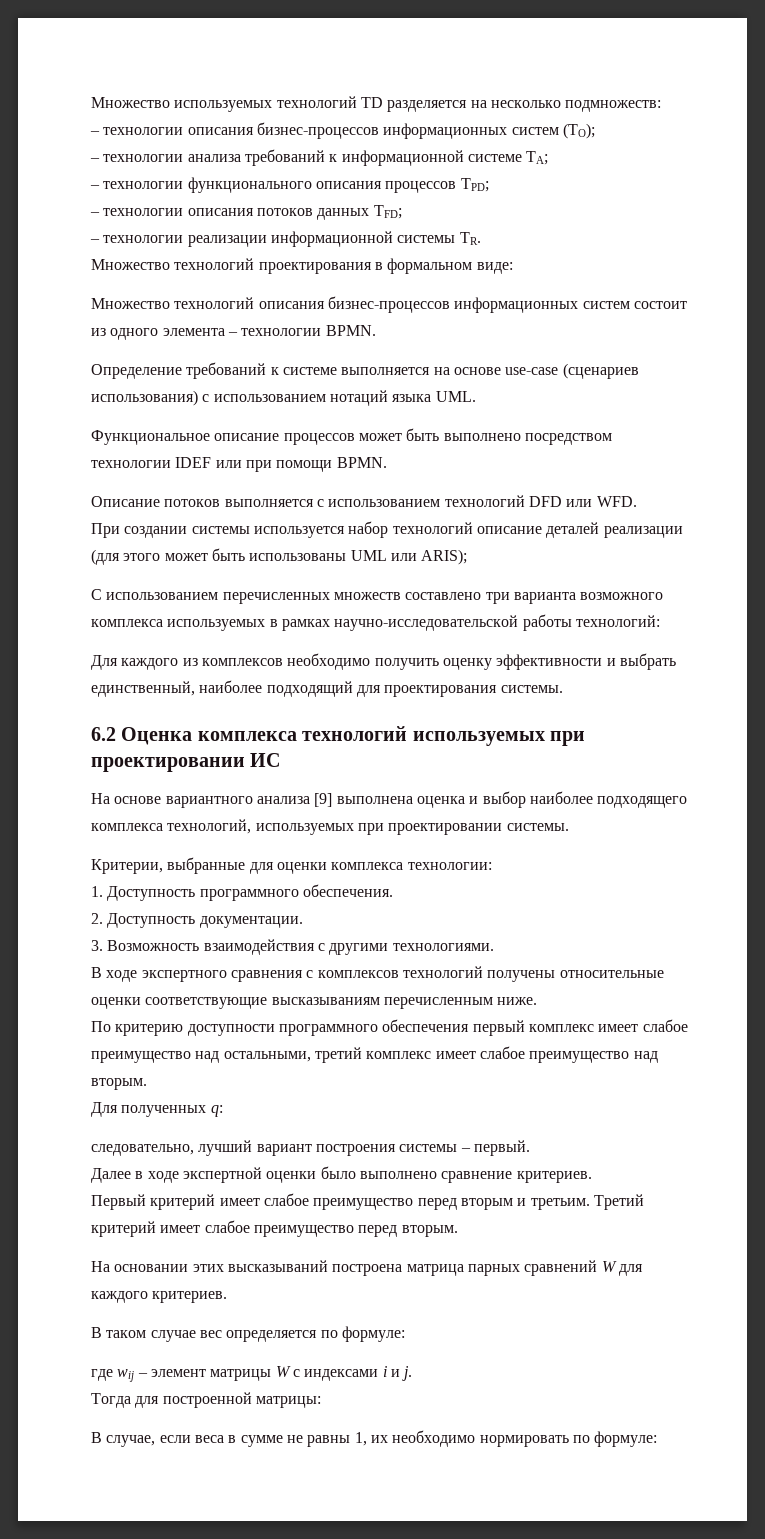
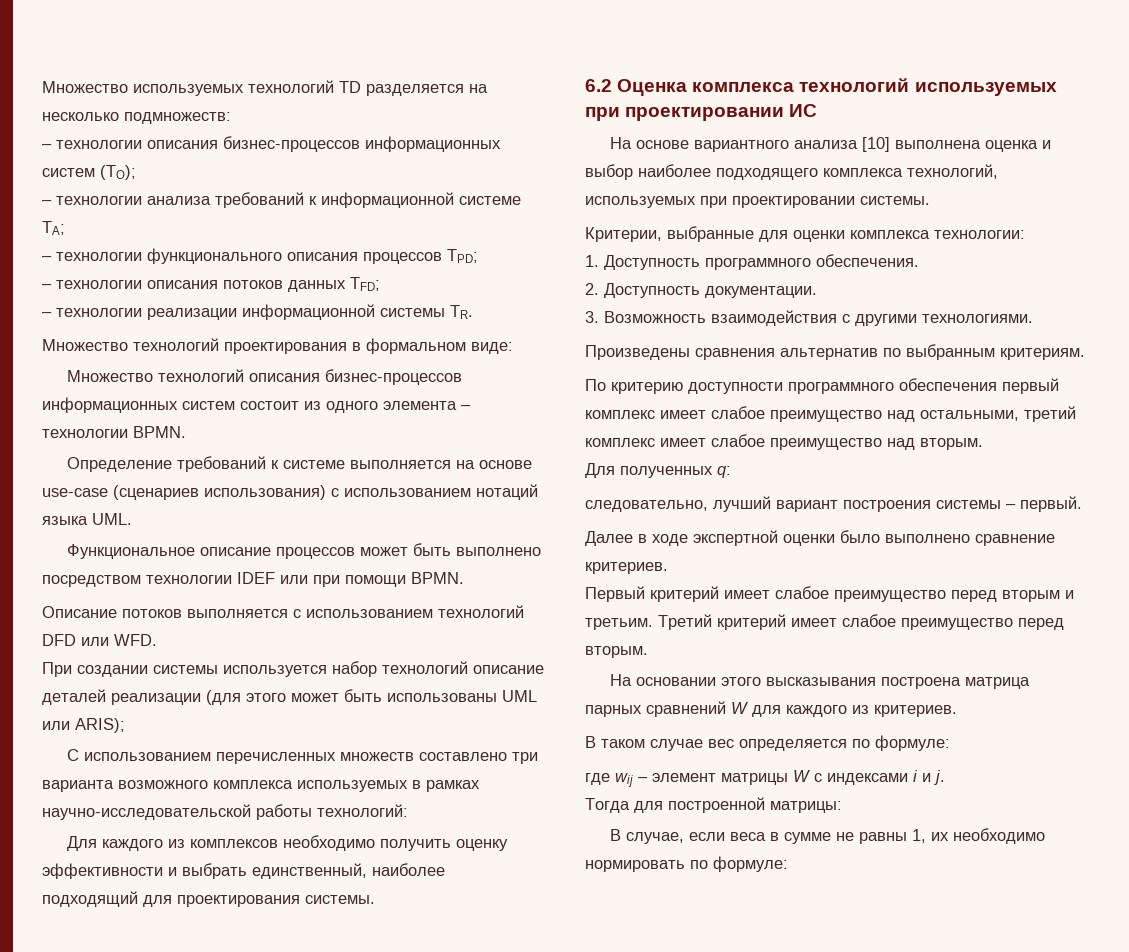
- На основе вариантного анализа [9] выполнена оценка и выбор наиболее подходящего комплекса технологий, используемых при проектировании системы.
+ На основе вариантного анализа [10] выполнена оценка и выбор наиболее подходящего комплекса технологий, используемых при проектировании системы.
- В ходе экспертного сравнения с комплексов технологий получены относительные оценки соответствующие высказываниям перечисленным ниже.
+ Произведены сравнения альтернатив по выбранным критериям.
- На основании этих высказываний построена матрица парных сравнений W для каждого критериев.
+ На основании этого высказывания построена матрица парных сравнений W для каждого из критериев.

